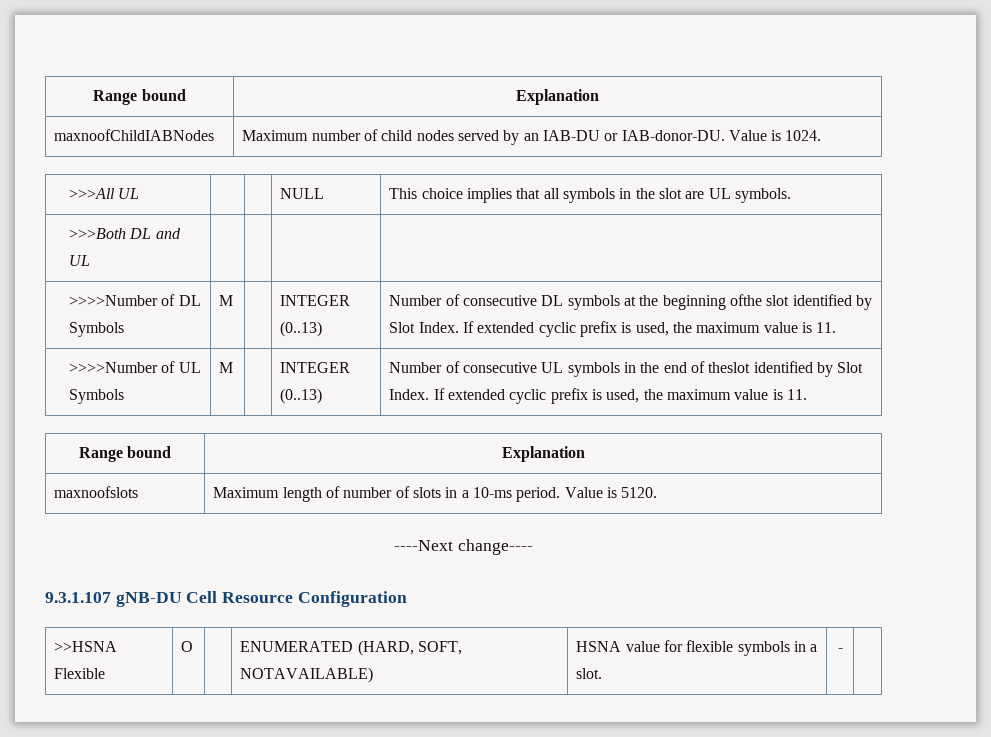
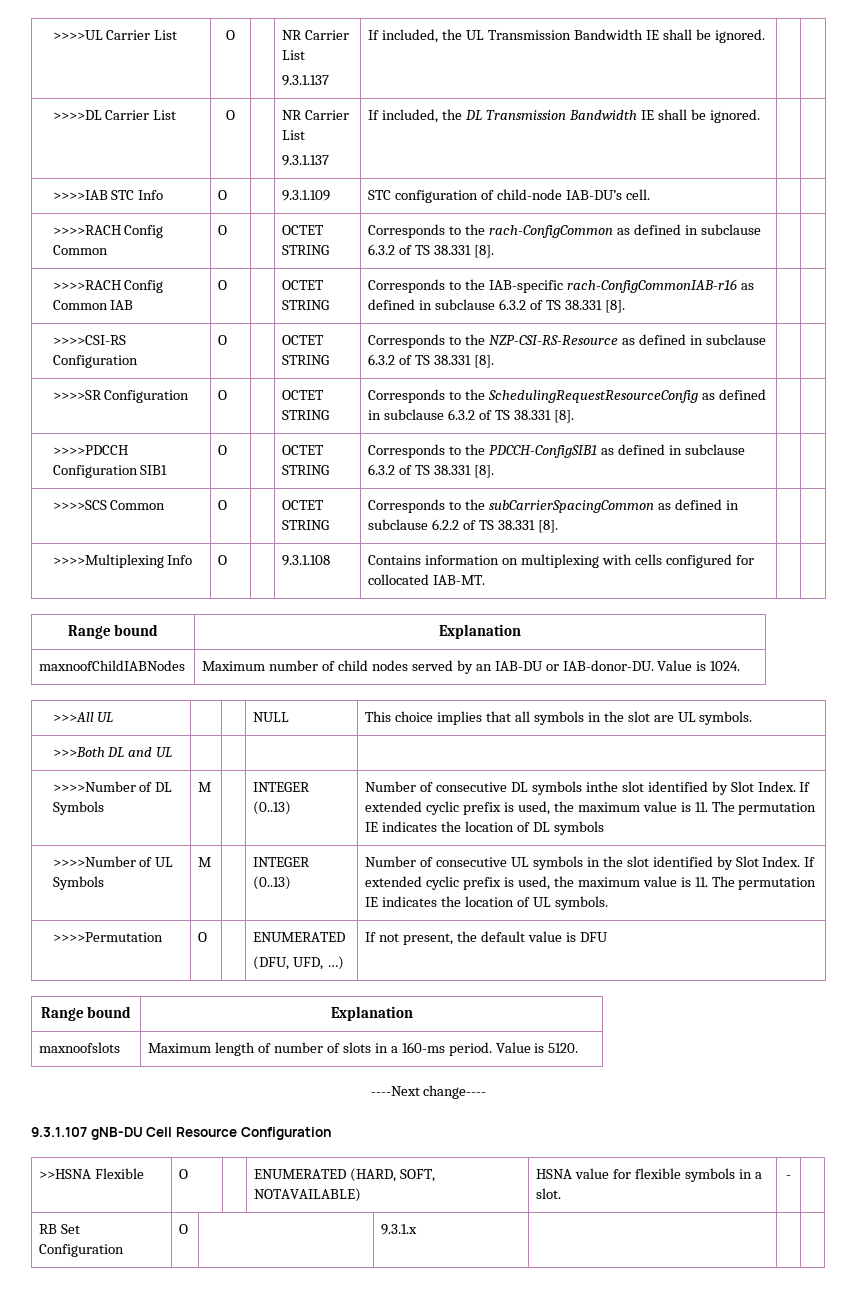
+ >>>>UL Carrier List | O | | NR Carrier List
+ 9.3.1.137 | If included, the UL Transmission Bandwidth IE shall be ignored. | |
+ >>>>DL Carrier List | O | | NR Carrier List
+ 9.3.1.137 | If included, the DL Transmission Bandwidth IE shall be ignored. | |
+ >>>>IAB STC Info | O | | 9.3.1.109 | STC configuration of child-node IAB-DU’s cell. | |
+ >>>>RACH Config Common | O | | OCTET STRING | Corresponds to the rach-ConfigCommon as defined in subclause 6.3.2 of TS 38.331 [8]. | |
+ >>>>RACH Config Common IAB | O | | OCTET STRING | Corresponds to the IAB-specific rach-ConfigCommonIAB-r16 as defined in subclause 6.3.2 of TS 38.331 [8]. | |
+ >>>>CSI-RS Configuration | O | | OCTET STRING | Corresponds to the NZP-CSI-RS-Resource as defined in subclause 6.3.2 of TS 38.331 [8]. | |
+ >>>>SR Configuration | O | | OCTET STRING | Corresponds to the SchedulingRequestResourceConfig as defined in subclause 6.3.2 of TS 38.331 [8]. | |
+ >>>>PDCCH Configuration SIB1 | O | | OCTET STRING | Corresponds to the PDCCH-ConfigSIB1 as defined in subclause 6.3.2 of TS 38.331 [8]. | |
+ >>>>SCS Common | O | | OCTET STRING | Corresponds to the subCarrierSpacingCommon as defined in subclause 6.2.2 of TS 38.331 [8]. | |
+ >>>>Multiplexing Info | O | | 9.3.1.108 | Contains information on multiplexing with cells configured for collocated IAB-MT. | |
- >>>>Number of DL Symbols | M | | INTEGER (0..13) | Number of consecutive DL symbols at the beginning ofthe slot identified by Slot Index. If extended cyclic prefix is used, the maximum value is 11.
+ >>>>Number of DL Symbols | M | | INTEGER (0..13) | Number of consecutive DL symbols inthe slot identified by Slot Index. If extended cyclic prefix is used, the maximum value is 11. The permutation IE indicates the location of DL symbols
- >>>>Number of UL Symbols | M | | INTEGER (0..13) | Number of consecutive UL symbols in the end of theslot identified by Slot Index. If extended cyclic prefix is used, the maximum value is 11.
+ >>>>Number of UL Symbols | M | | INTEGER (0..13) | Number of consecutive UL symbols in the slot identified by Slot Index. If extended cyclic prefix is used, the maximum value is 11. The permutation IE indicates the location of UL symbols.
+ >>>>Permutation | O | | ENUMERATED
+ (DFU, UFD, …) | If not present, the default value is DFU
- maxnoofslots | Maximum length of number of slots in a 10-ms period. Value is 5120.
+ maxnoofslots | Maximum length of number of slots in a 160-ms period. Value is 5120.
+ RB Set Configuration | O | | 9.3.1.x | | |

